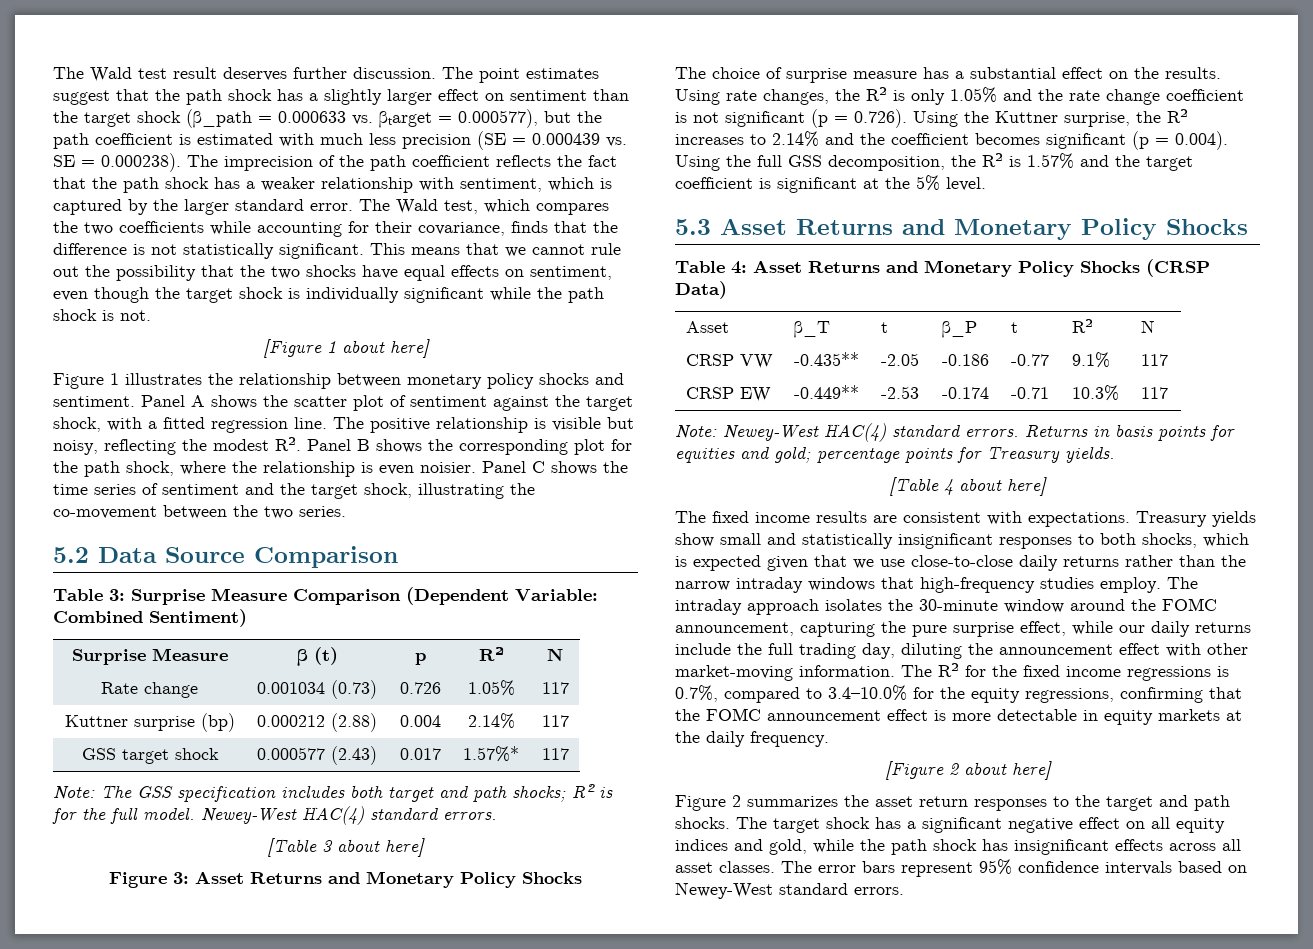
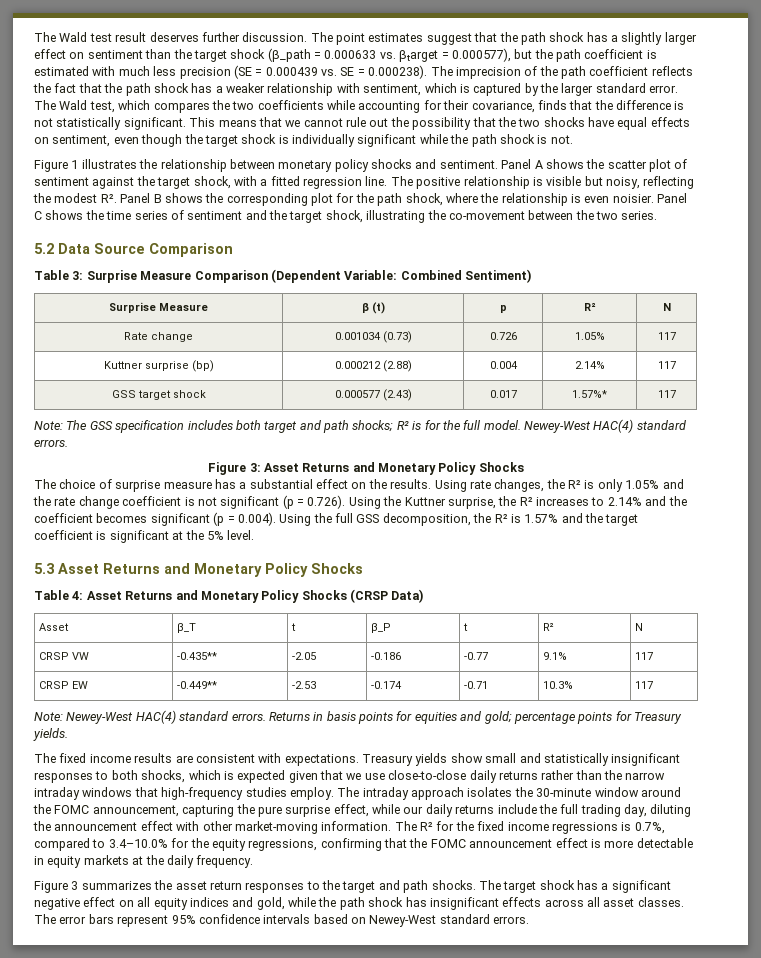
- [Figure 1 about here]
- [Table 3 about here]
- [Table 4 about here]
- [Figure 2 about here]
- Figure 2 summarizes the asset return responses to the target and path shocks.
+ Figure 3 summarizes the asset return responses to the target and path shocks.

